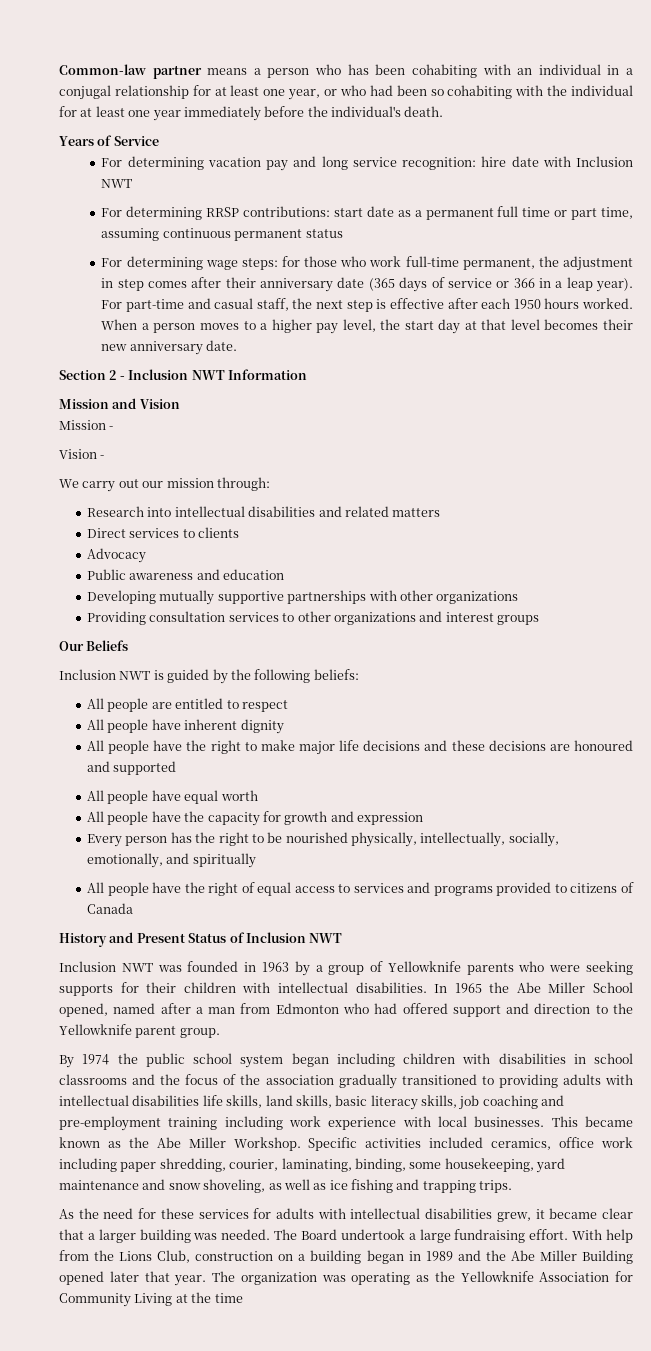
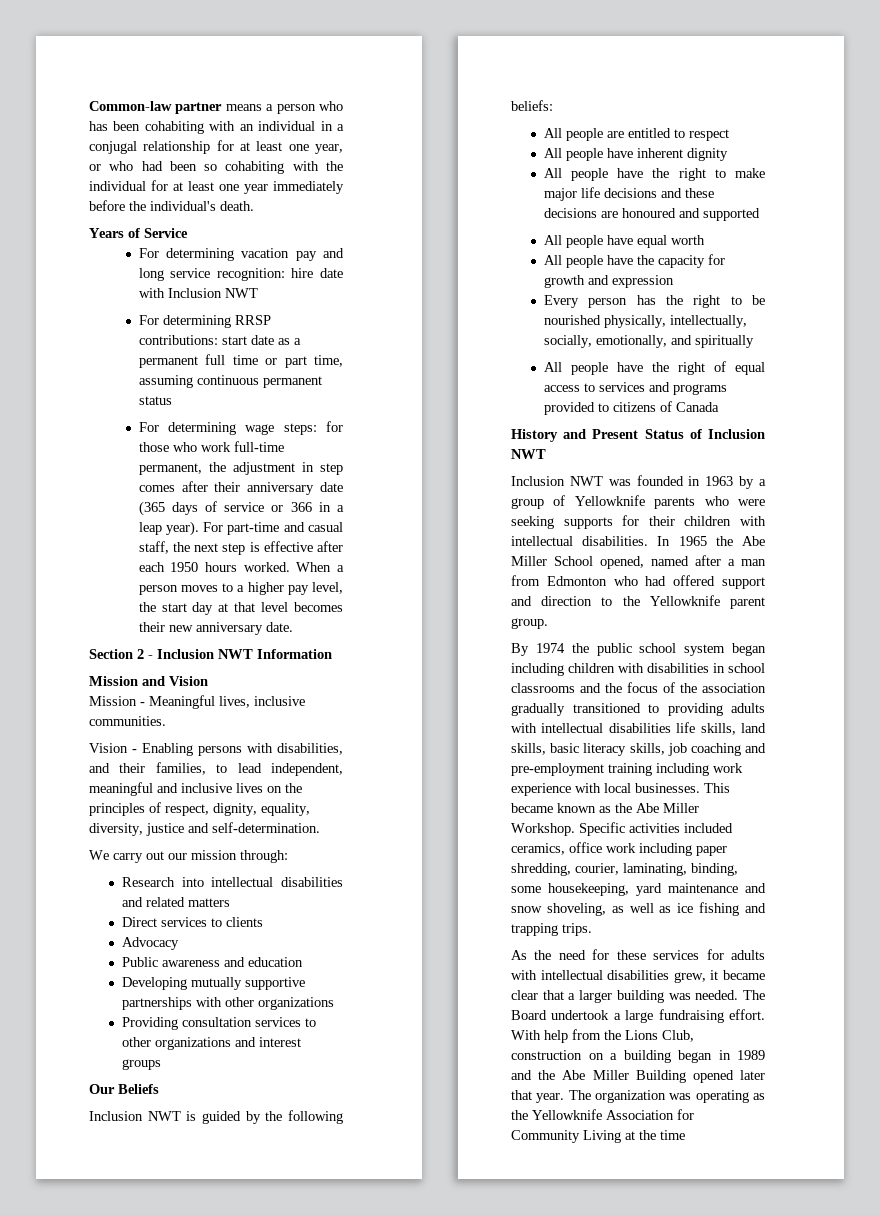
- Mission -
- Vision -
+ Mission - Meaningful lives, inclusive communities.
+ Vision - Enabling persons with disabilities, and their families, to lead independent, meaningful and inclusive lives on the principles of respect, dignity, equality, diversity, justice and self-determination.

